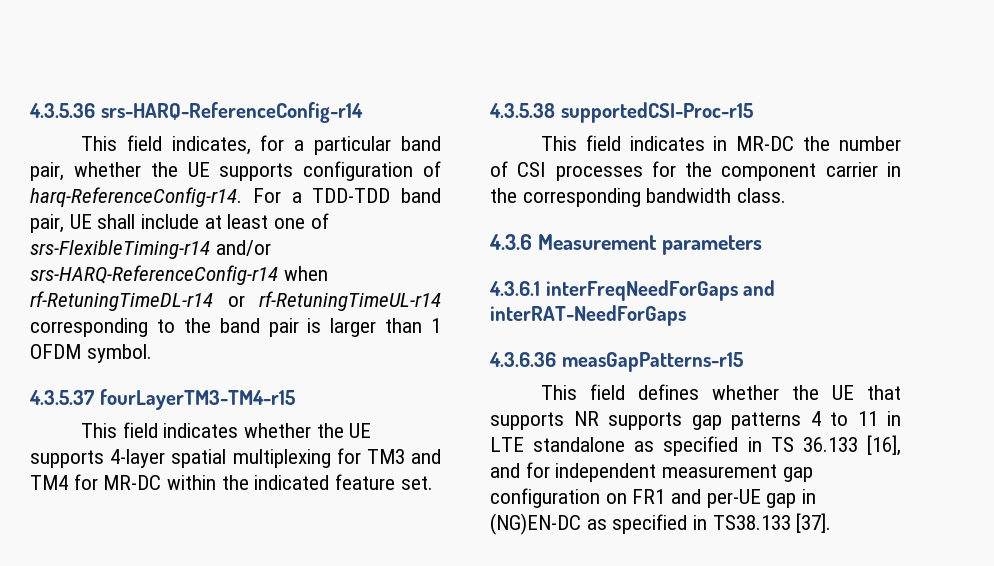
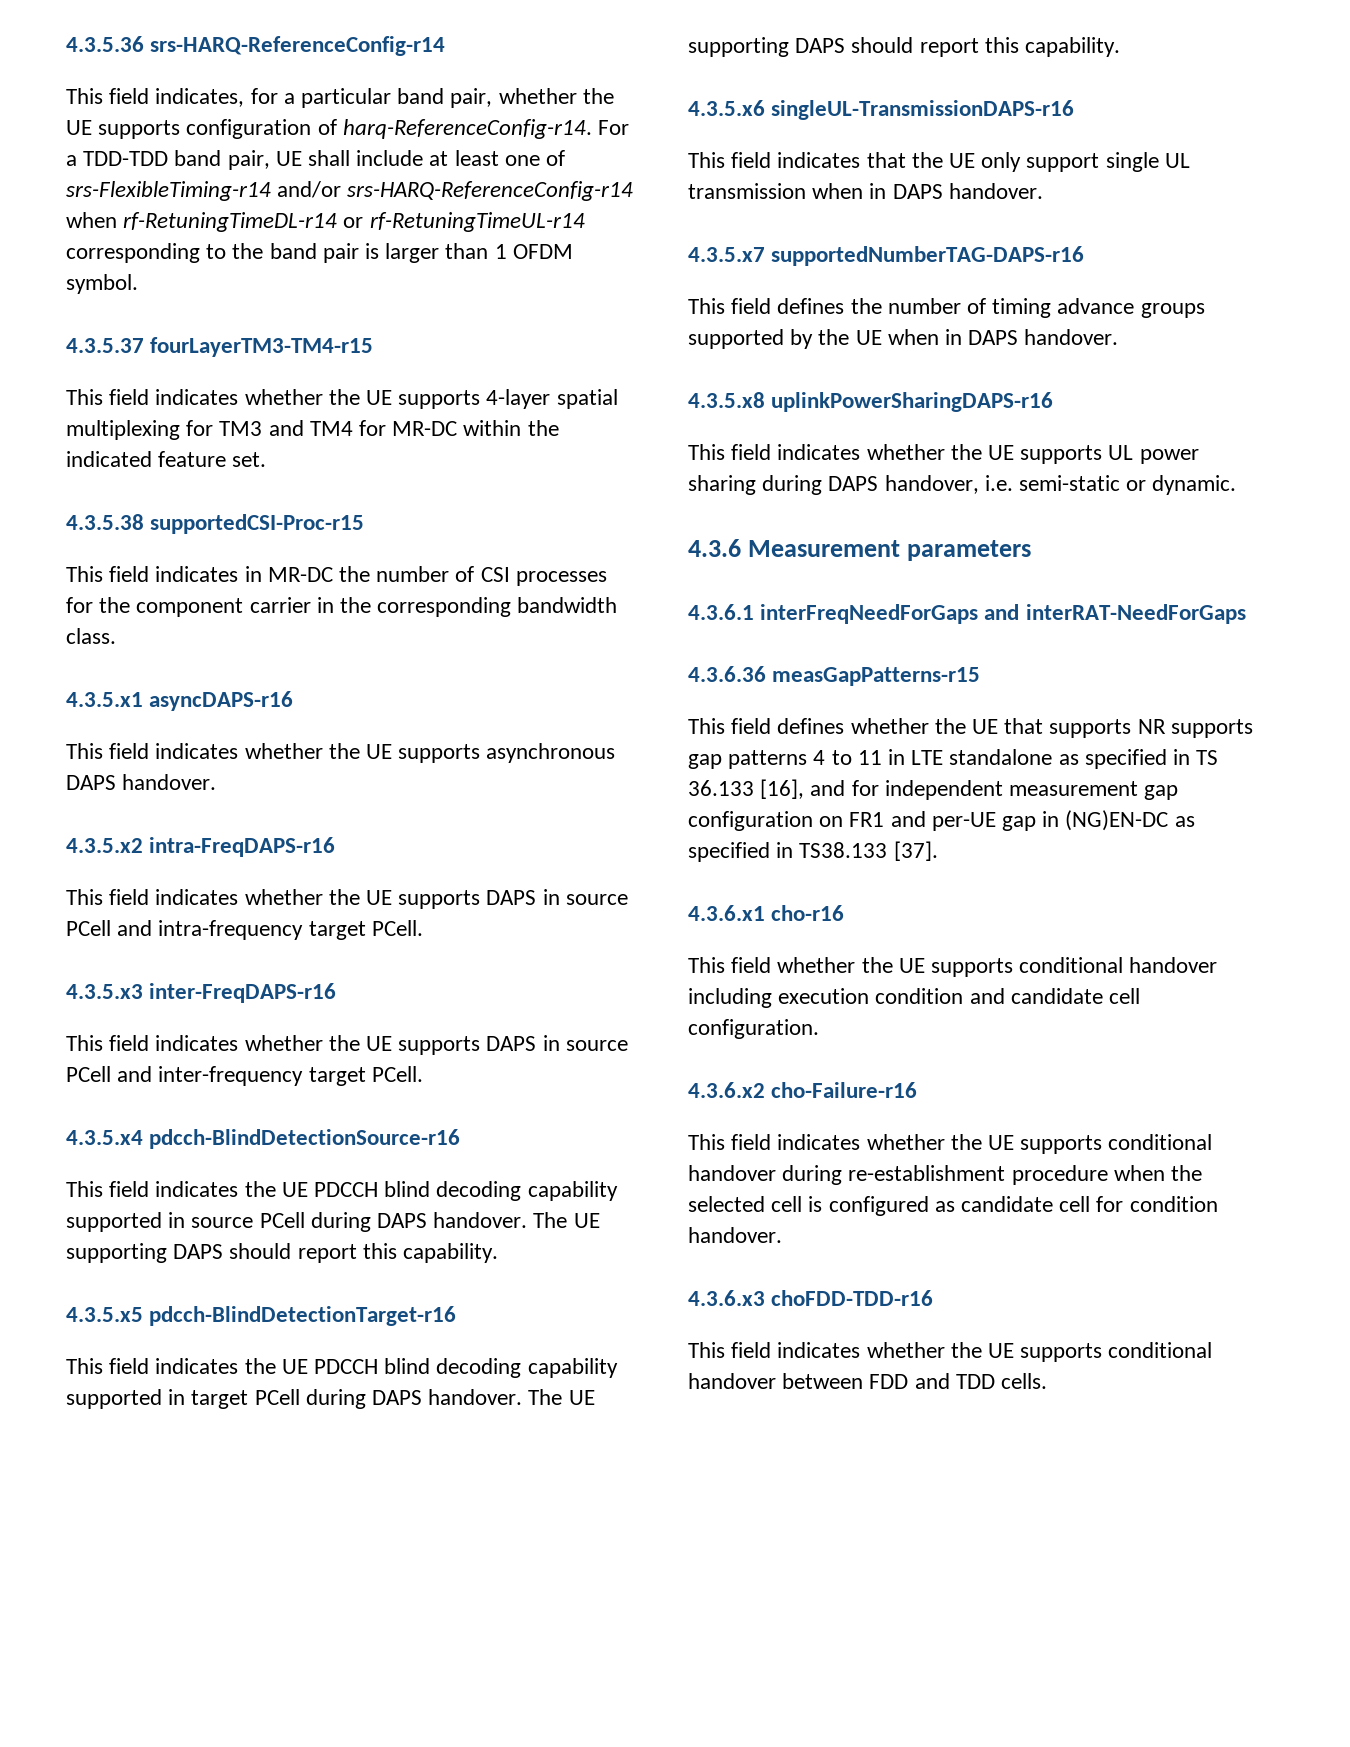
+ 4.3.5.x1 asyncDAPS-r16
+ This field indicates whether the UE supports asynchronous DAPS handover.
+ 4.3.5.x2 intra-FreqDAPS-r16
+ This field indicates whether the UE supports DAPS in source PCell and intra-frequency target PCell.
+ 4.3.5.x3 inter-FreqDAPS-r16
+ This field indicates whether the UE supports DAPS in source PCell and inter-frequency target PCell.
+ 4.3.5.x4 pdcch-BlindDetectionSource-r16
+ This field indicates the UE PDCCH blind decoding capability supported in source PCell during DAPS handover. The UE supporting DAPS should report this capability.
+ 4.3.5.x5 pdcch-BlindDetectionTarget-r16
+ This field indicates the UE PDCCH blind decoding capability supported in target PCell during DAPS handover. The UE supporting DAPS should report this capability.
+ 4.3.5.x6 singleUL-TransmissionDAPS-r16
+ This field indicates that the UE only support single UL transmission when in DAPS handover.
+ 4.3.5.x7 supportedNumberTAG-DAPS-r16
+ This field defines the number of timing advance groups supported by the UE when in DAPS handover.
+ 4.3.5.x8 uplinkPowerSharingDAPS-r16
+ This field indicates whether the UE supports UL power sharing during DAPS handover, i.e. semi-static or dynamic.
+ 4.3.6.x1 cho-r16
+ This field whether the UE supports conditional handover including execution condition and candidate cell configuration.
+ 4.3.6.x2 cho-Failure-r16
+ This field indicates whether the UE supports conditional handover during re-establishment procedure when the selected cell is configured as candidate cell for condition handover.
+ 4.3.6.x3 choFDD-TDD-r16
+ This field indicates whether the UE supports conditional handover between FDD and TDD cells.

